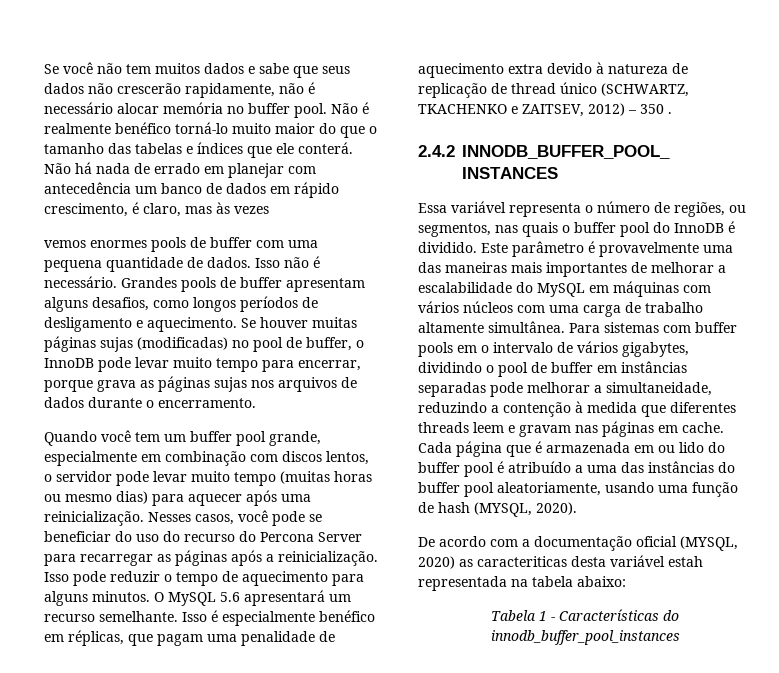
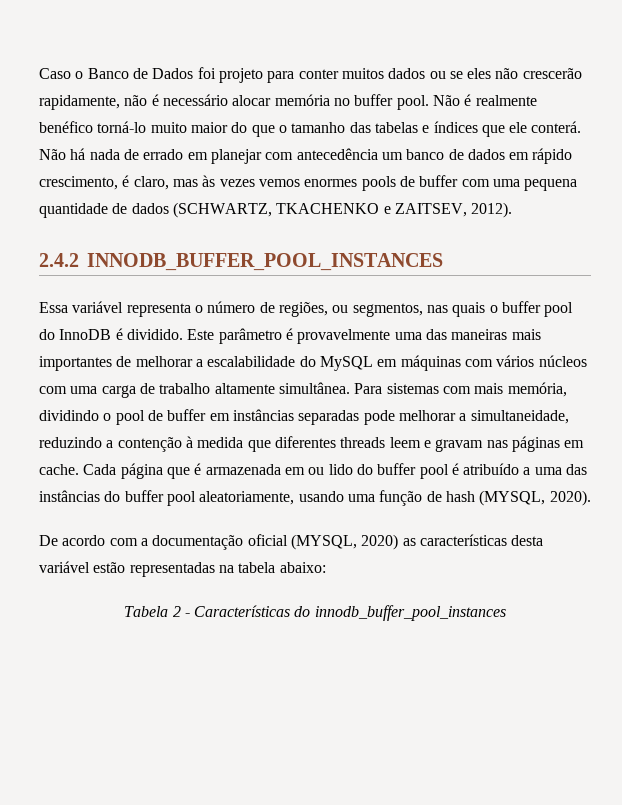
- Se você não tem muitos dados e sabe que seus dados não crescerão rapidamente, não é necessário alocar memória no buffer pool.
+ Caso o Banco de Dados foi projeto para conter muitos dados ou se eles não crescerão rapidamente, não é necessário alocar memória no buffer pool.
- Não há nada de errado em planejar com antecedência um banco de dados em rápido crescimento, é claro, mas às vezes
- vemos enormes pools de buffer com uma pequena quantidade de dados. Isso não é necessário. Grandes pools de buffer apresentam alguns desafios, como longos períodos de desligamento e aquecimento. Se houver muitas páginas sujas (modificadas) no pool de buffer, o InnoDB pode levar muito tempo para encerrar, porque grava as páginas sujas nos arquivos de dados durante o encerramento.
- Quando você tem um buffer pool grande, especialmente em combinação com discos lentos, o servidor pode levar muito tempo (muitas horas ou mesmo dias) para aquecer após uma reinicialização. Nesses casos, você pode se beneficiar do uso do recurso do Percona Server para recarregar as páginas após a reinicialização. Isso pode reduzir o tempo de aquecimento para alguns minutos. O MySQL 5.6 apresentará um recurso semelhante. Isso é especialmente benéfico em réplicas, que pagam uma penalidade de aquecimento extra devido à natureza de replicação de thread único (SCHWARTZ, TKACHENKO e ZAITSEV, 2012) – 350 .
+ Não há nada de errado em planejar com antecedência um banco de dados em rápido crescimento, é claro, mas às vezes vemos enormes pools de buffer com uma pequena quantidade de dados (SCHWARTZ, TKACHENKO e ZAITSEV, 2012).
- Para sistemas com buffer pools em o intervalo de vários gigabytes, dividindo o pool de buffer em instâncias separadas pode melhorar a simultaneidade, reduzindo a contenção à medida que diferentes threads leem e gravam nas páginas em cache.
+ Para sistemas com mais memória, dividindo o pool de buffer em instâncias separadas pode melhorar a simultaneidade, reduzindo a contenção à medida que diferentes threads leem e gravam nas páginas em cache.
- De acordo com a documentação oficial (MYSQL, 2020) as caracteriticas desta variável estah representada na tabela abaixo:
+ De acordo com a documentação oficial (MYSQL, 2020) as características desta variável estão representadas na tabela abaixo:
- Tabela 1 - Características do innodb_buffer_pool_instances
+ Tabela 2 - Características do innodb_buffer_pool_instances

